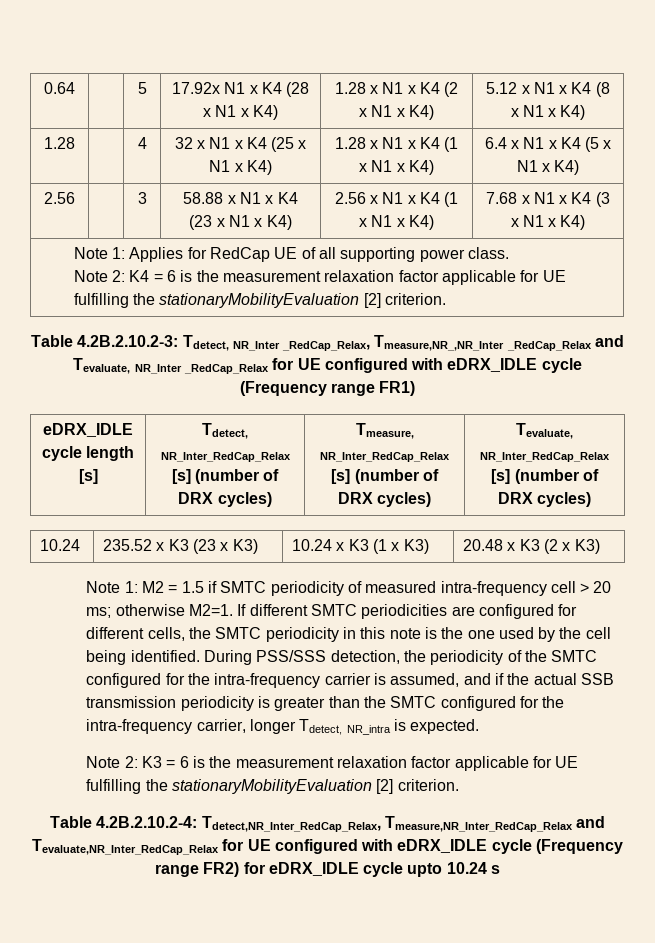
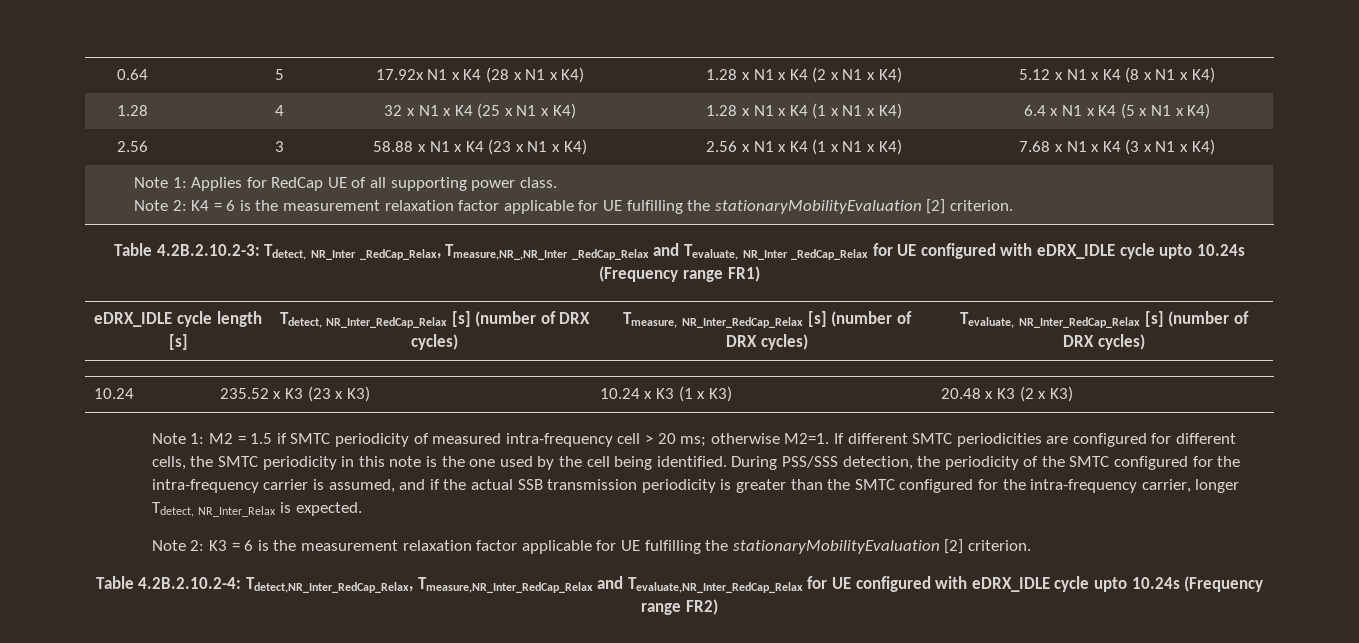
- Table 4.2B.2.10.2-3: Tdetect, NR_Inter _RedCap_Relax, Tmeasure,NR_,NR_Inter _RedCap_Relax and Tevaluate, NR_Inter _RedCap_Relax for UE configured with eDRX_IDLE cycle (Frequency range FR1)
+ Table 4.2B.2.10.2-3: Tdetect, NR_Inter _RedCap_Relax, Tmeasure,NR_,NR_Inter _RedCap_Relax and Tevaluate, NR_Inter _RedCap_Relax for UE configured with eDRX_IDLE cycle upto 10.24s (Frequency range FR1)
- During PSS/SSS detection, the periodicity of the SMTC configured for the intra-frequency carrier is assumed, and if the actual SSB transmission periodicity is greater than the SMTC configured for the intra-frequency carrier, longer Tdetect, NR_intra is expected.
+ During PSS/SSS detection, the periodicity of the SMTC configured for the intra-frequency carrier is assumed, and if the actual SSB transmission periodicity is greater than the SMTC configured for the intra-frequency carrier, longer Tdetect, NR_Inter_Relax is expected.
- Table 4.2B.2.10.2-4: Tdetect,NR_Inter_RedCap_Relax, Tmeasure,NR_Inter_RedCap_Relax and Tevaluate,NR_Inter_RedCap_Relax for UE configured with eDRX_IDLE cycle (Frequency range FR2) for eDRX_IDLE cycle upto 10.24 s
+ Table 4.2B.2.10.2-4: Tdetect,NR_Inter_RedCap_Relax, Tmeasure,NR_Inter_RedCap_Relax and Tevaluate,NR_Inter_RedCap_Relax for UE configured with eDRX_IDLE cycle upto 10.24s (Frequency range FR2)

